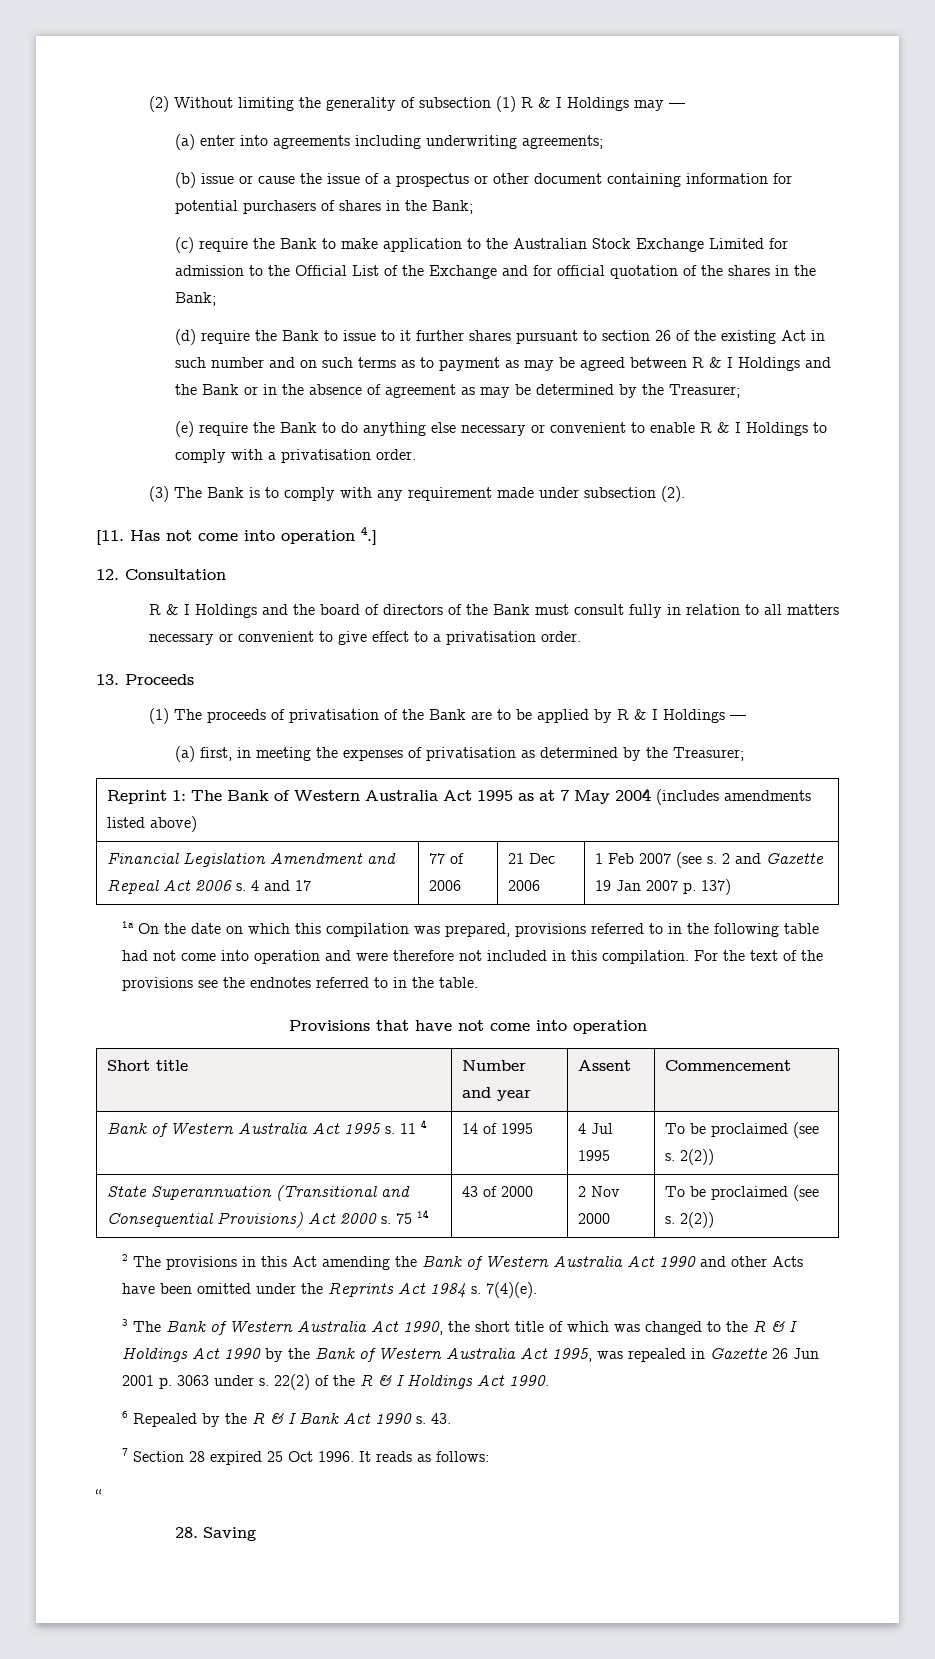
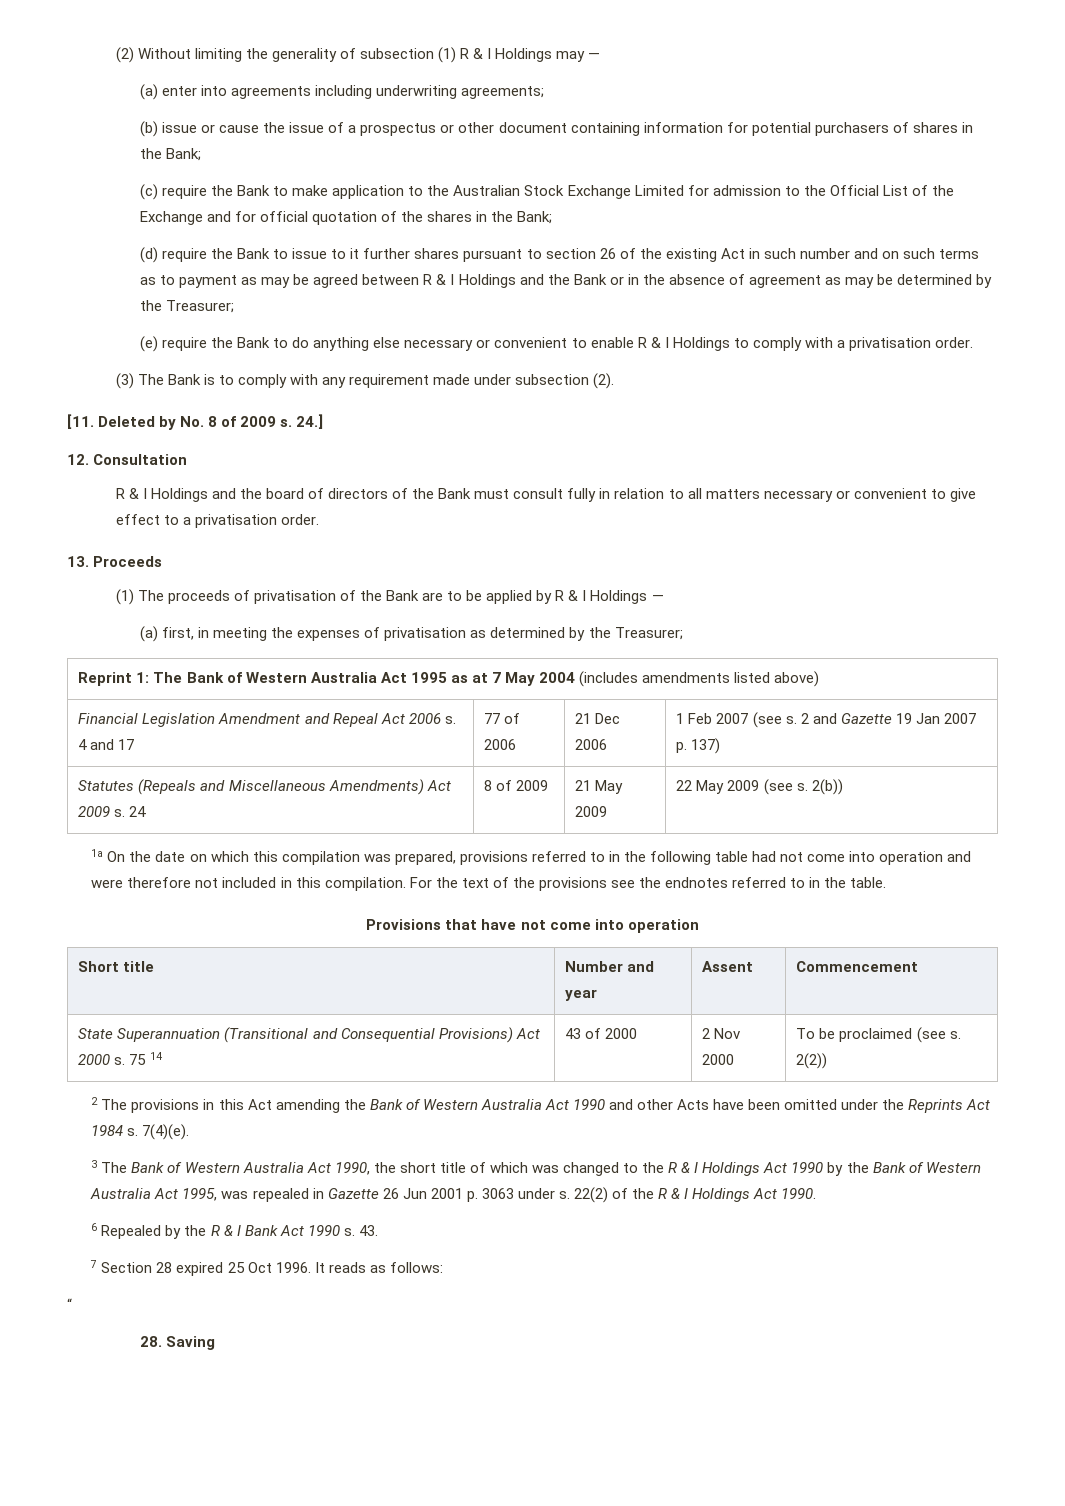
- [11. Has not come into operation 4.]
+ [11. Deleted by No. 8 of 2009 s. 24.]
+ Statutes (Repeals and Miscellaneous Amendments) Act 2009 s. 24 | 8 of 2009 | 21 May 2009 | 22 May 2009 (see s. 2(b))
- Bank of Western Australia Act 1995 s. 11 4 | 14 of 1995 | 4 Jul 1995 | To be proclaimed (see s. 2(2))

